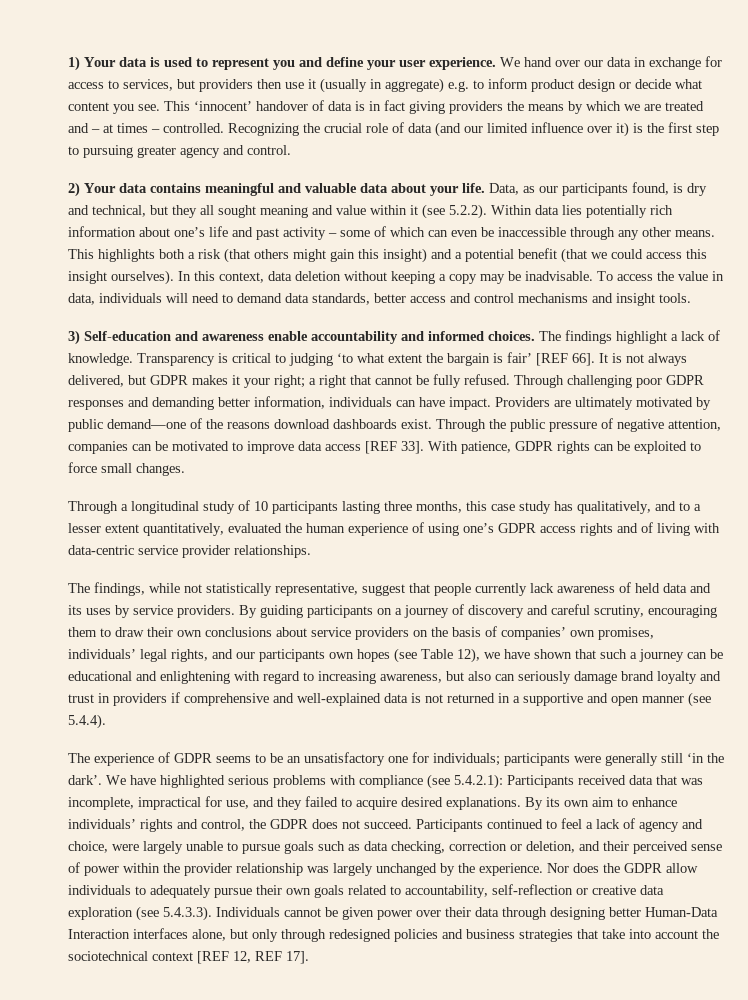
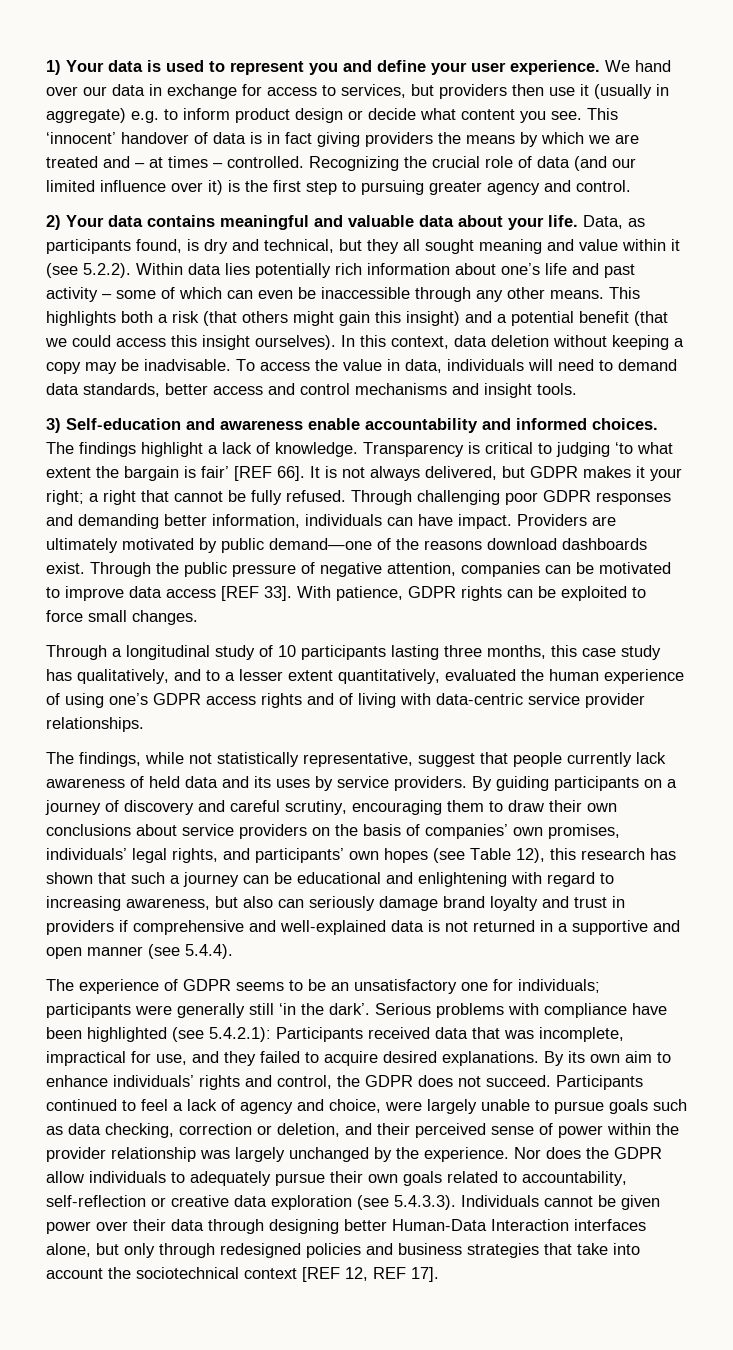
- Data, as our participants found, is dry and technical, but they all sought meaning and value within it (see 5.2.2). Within data lies potentially rich information about one’s life and past activity – some of which can even be inaccessible through any other means.
+ Data, as participants found, is dry and technical, but they all sought meaning and value within it (see 5.2.2). Within data lies potentially rich information about one’s life and past activity – some of which can even be inaccessible through any other means.
- By guiding participants on a journey of discovery and careful scrutiny, encouraging them to draw their own conclusions about service providers on the basis of companies’ own promises, individuals’ legal rights, and our participants own hopes (see Table 12), we have shown that such a journey can be educational and enlightening with regard to increasing awareness, but also can seriously damage brand loyalty and trust in providers if comprehensive and well-explained data is not returned in a supportive and open manner (see 5.4.4).
+ By guiding participants on a journey of discovery and careful scrutiny, encouraging them to draw their own conclusions about service providers on the basis of companies’ own promises, individuals’ legal rights, and participants’ own hopes (see Table 12), this research has shown that such a journey can be educational and enlightening with regard to increasing awareness, but also can seriously damage brand loyalty and trust in providers if comprehensive and well-explained data is not returned in a supportive and open manner (see 5.4.4).
- We have highlighted serious problems with compliance (see 5.4.2.1): Participants received data that was incomplete, impractical for use, and they failed to acquire desired explanations.
+ Serious problems with compliance have been highlighted (see 5.4.2.1): Participants received data that was incomplete, impractical for use, and they failed to acquire desired explanations.

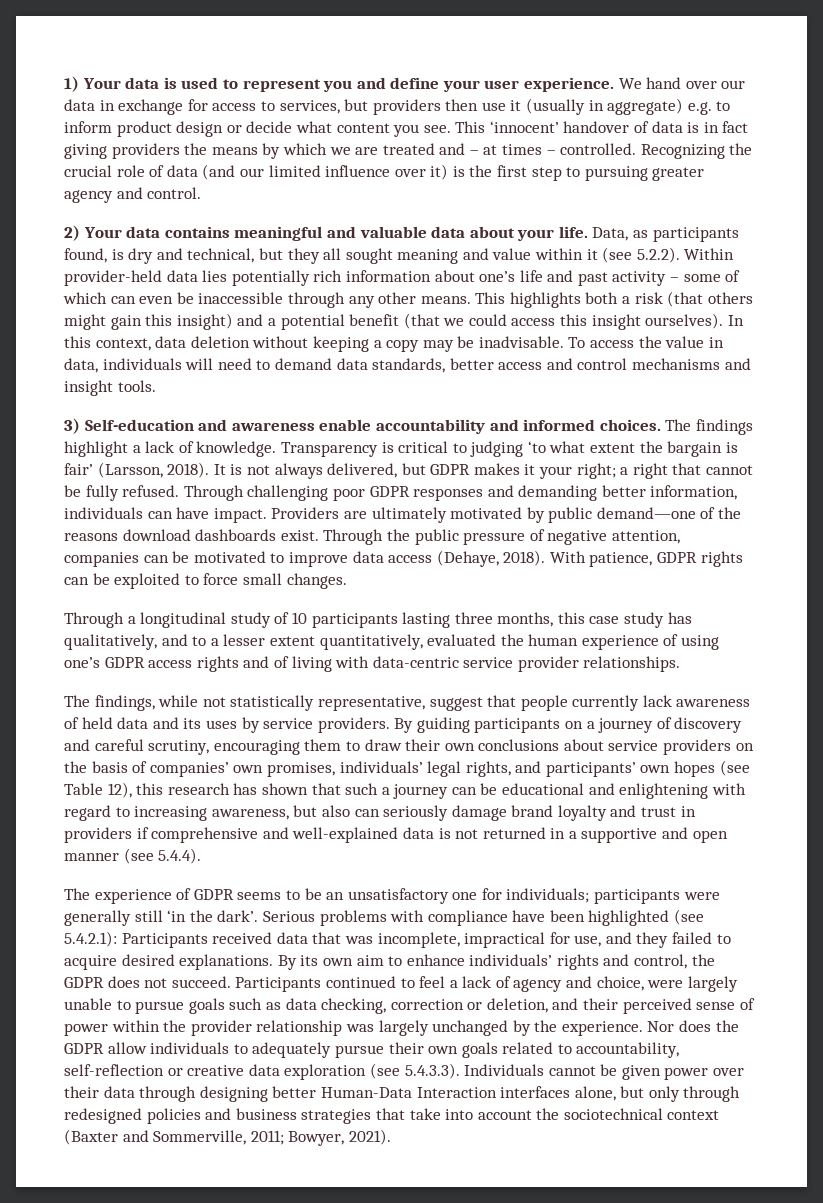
- Data, as participants found, is dry and technical, but they all sought meaning and value within it (see 5.2.2). Within data lies potentially rich information about one’s life and past activity – some of which can even be inaccessible through any other means.
+ Data, as participants found, is dry and technical, but they all sought meaning and value within it (see 5.2.2). Within provider-held data lies potentially rich information about one’s life and past activity – some of which can even be inaccessible through any other means.
- Transparency is critical to judging ‘to what extent the bargain is fair’ [REF 66].
+ Transparency is critical to judging ‘to what extent the bargain is fair’ (Larsson, 2018).
- Through the public pressure of negative attention, companies can be motivated to improve data access [REF 33].
+ Through the public pressure of negative attention, companies can be motivated to improve data access (Dehaye, 2018).
- Nor does the GDPR allow individuals to adequately pursue their own goals related to accountability, self-reflection or creative data exploration (see 5.4.3.3). Individuals cannot be given power over their data through designing better Human-Data Interaction interfaces alone, but only through redesigned policies and business strategies that take into account the sociotechnical context [REF 12, REF 17].
+ Nor does the GDPR allow individuals to adequately pursue their own goals related to accountability, self-reflection or creative data exploration (see 5.4.3.3). Individuals cannot be given power over their data through designing better Human-Data Interaction interfaces alone, but only through redesigned policies and business strategies that take into account the sociotechnical context (Baxter and Sommerville, 2011; Bowyer, 2021).

